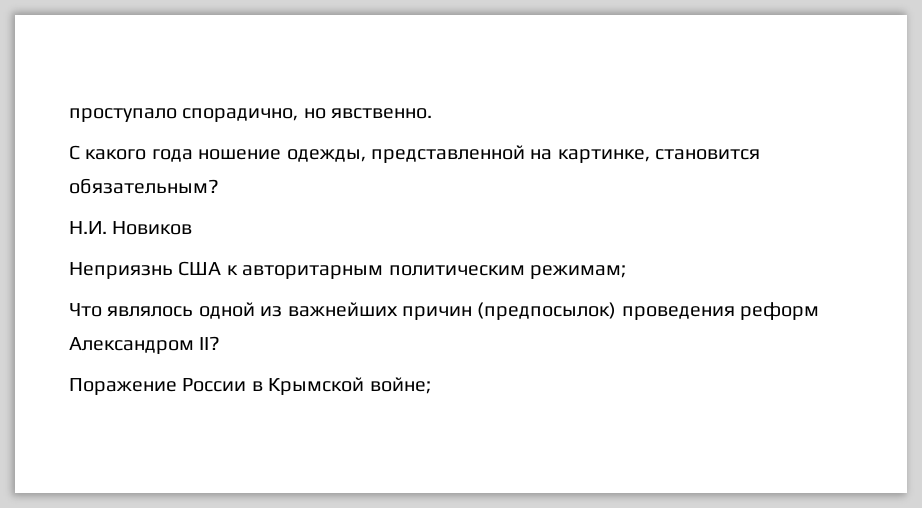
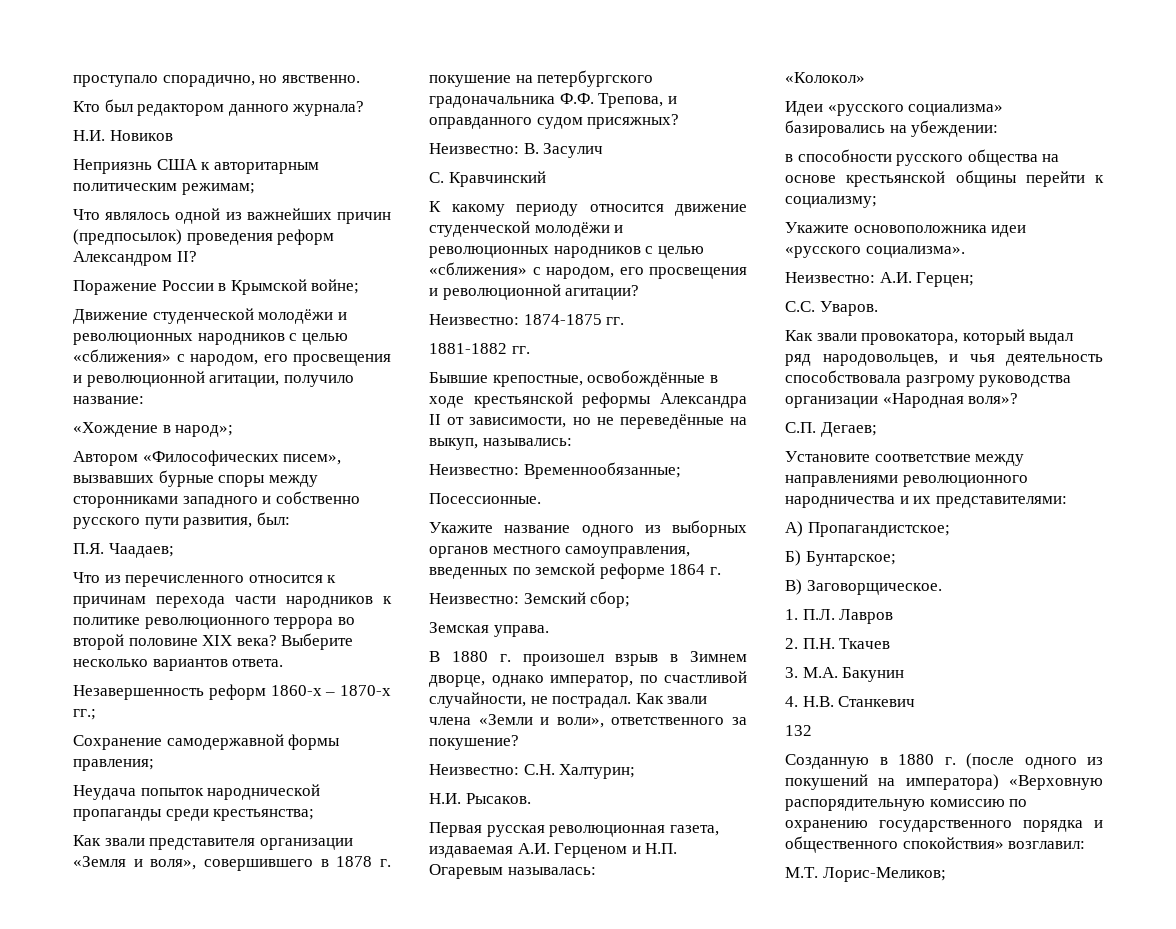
- С какого года ношение одежды, представленной на картинке, становится обязательным?
+ Кто был редактором данного журнала?
+ Движение студенческой молодёжи и революционных народников с целью «сближения» с народом, его просвещения и революционной агитации, получило название:
+ «Хождение в народ»;
+ Автором «Философических писем», вызвавших бурные споры между сторонниками западного и собственно русского пути развития, был:
+ П.Я. Чаадаев;
+ Что из перечисленного относится к причинам перехода части народников к политике революционного террора во второй половине XIX века? Выберите несколько вариантов ответа.
+ Незавершенность реформ 1860-х – 1870-х гг.;
+ Сохранение самодержавной формы правления;
+ Неудача попыток народнической пропаганды среди крестьянства;
+ Как звали представителя организации «Земля и воля», совершившего в 1878 г. покушение на петербургского градоначальника Ф.Ф. Трепова, и оправданного судом присяжных?
+ Неизвестно: В. Засулич
+ С. Кравчинский
+ К какому периоду относится движение студенческой молодёжи и революционных народников с целью «сближения» с народом, его просвещения и революционной агитации?
+ Неизвестно: 1874-1875 гг.
+ 1881-1882 гг.
+ Бывшие крепостные, освобождённые в ходе крестьянской реформы Александра II от зависимости, но не переведённые на выкуп, назывались:
+ Неизвестно: Временнообязанные;
+ Посессионные.
+ Укажите название одного из выборных органов местного самоуправления, введенных по земской реформе 1864 г.
+ Неизвестно: Земский сбор;
+ Земская управа.
+ В 1880 г. произошел взрыв в Зимнем дворце, однако император, по счастливой случайности, не пострадал. Как звали члена «Земли и воли», ответственного за покушение?
+ Неизвестно: С.Н. Халтурин;
+ Н.И. Рысаков.
+ Первая русская революционная газета, издаваемая А.И. Герценом и Н.П. Огаревым называлась:
+ «Колокол»
+ Идеи «русского социализма» базировались на убеждении:
+ в способности русского общества на основе крестьянской общины перейти к социализму;
+ Укажите основоположника идеи «русского социализма».
+ Неизвестно: А.И. Герцен;
+ С.С. Уваров.
+ Как звали провокатора, который выдал ряд народовольцев, и чья деятельность способствовала разгрому руководства организации «Народная воля»?
+ С.П. Дегаев;
+ Установите соответствие между направлениями революционного народничества и их представителями:
+ А) Пропагандистское;
+ Б) Бунтарское;
+ В) Заговорщическое.
+ 1. П.Л. Лавров
+ 2. П.Н. Ткачев
+ 3. М.А. Бакунин
+ 4. Н.В. Станкевич
+ 132
+ Созданную в 1880 г. (после одного из покушений на императора) «Верховную распорядительную комиссию по охранению государственного порядка и общественного спокойствия» возглавил:
+ М.Т. Лорис-Меликов;

